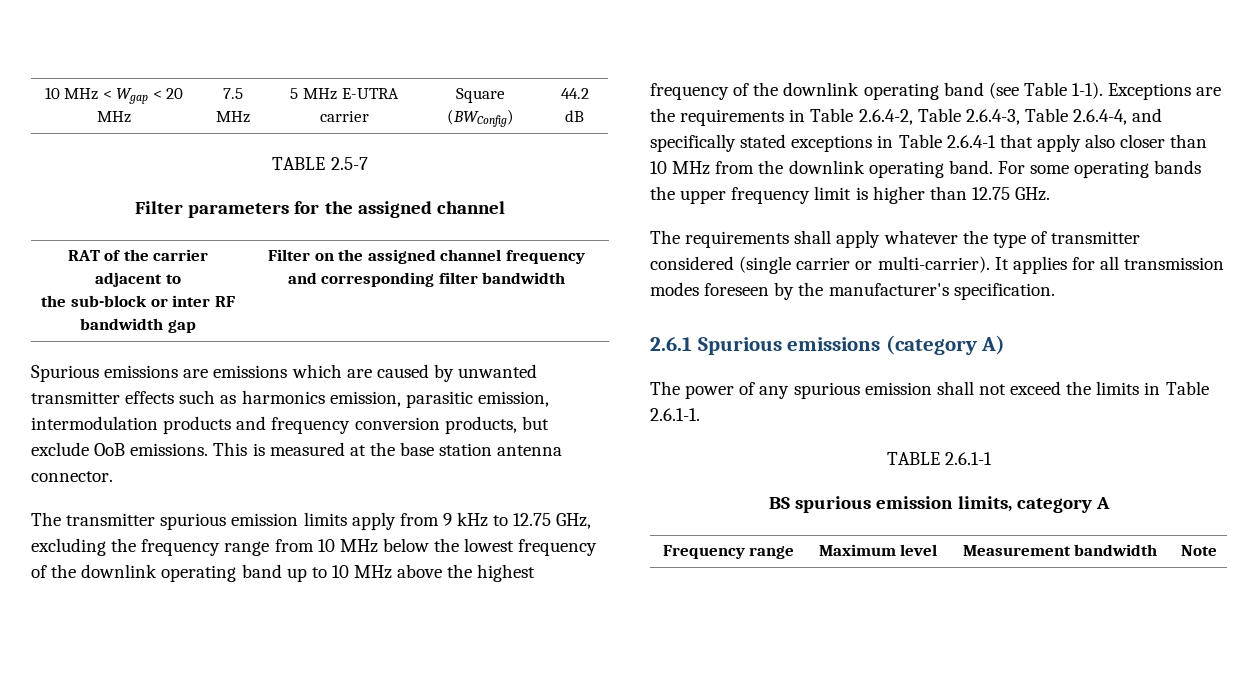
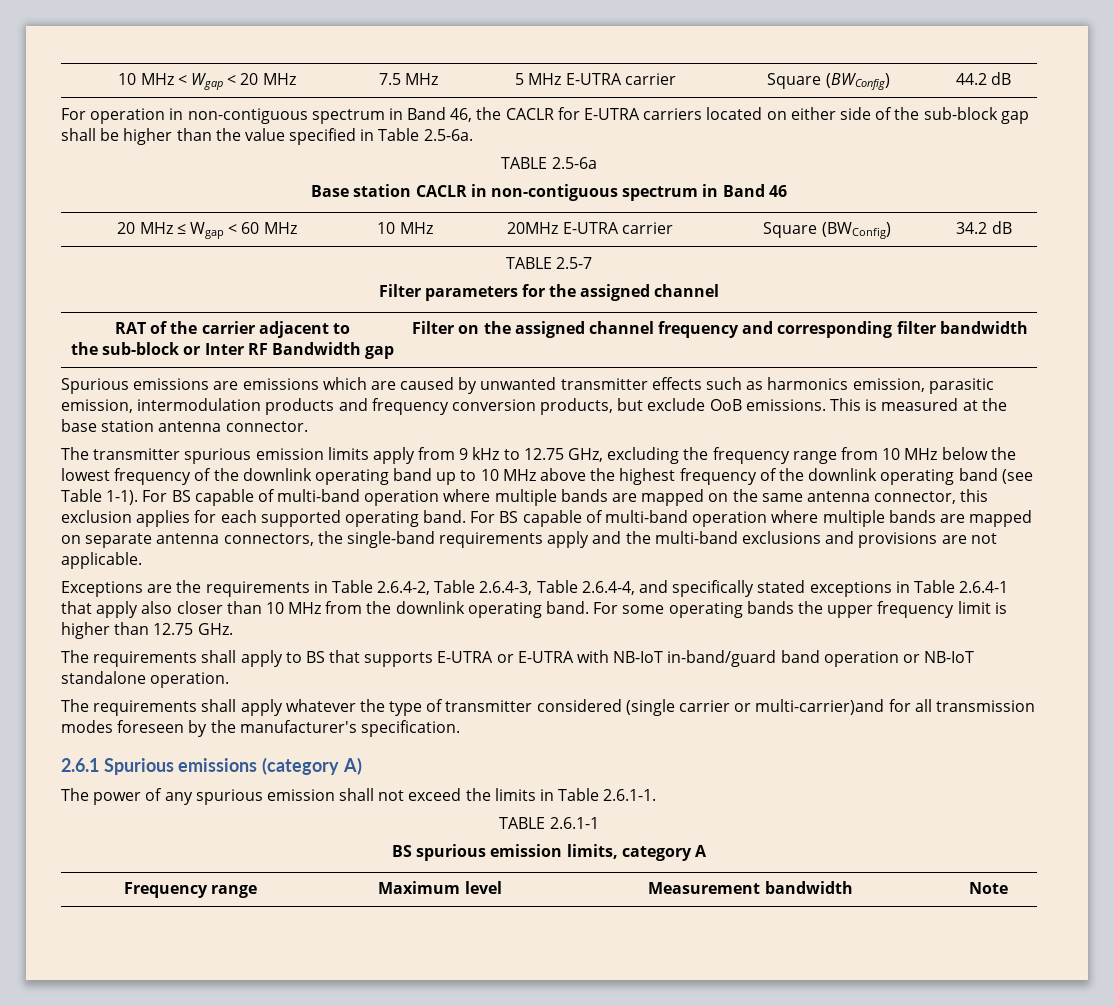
+ For operation in non-contiguous spectrum in Band 46, the CACLR for E-UTRA carriers located on either side of the sub-block gap shall be higher than the value specified in Table 2.5-6a.
+ TABLE 2.5-6a
+ Base station CACLR in non-contiguous spectrum in Band 46
+ 20 MHz ≤ Wgap < 60 MHz | 10 MHz | 20MHz E-UTRA carrier | Square (BWConfig) | 34.2 dB
  RAT of the carrier adjacent to
- the sub-block or inter RF bandwidth gap | Filter on the assigned channel frequency and corresponding filter bandwidth
+ the sub-block or Inter RF Bandwidth gap | Filter on the assigned channel frequency and corresponding filter bandwidth
- The transmitter spurious emission limits apply from 9 kHz to 12.75 GHz, excluding the frequency range from 10 MHz below the lowest frequency of the downlink operating band up to 10 MHz above the highest frequency of the downlink operating band (see Table 1-1). Exceptions are the requirements in Table 2.6.4-2, Table 2.6.4-3, Table 2.6.4-4, and specifically stated exceptions in Table 2.6.4-1 that apply also closer than 10 MHz from the downlink operating band.
+ The transmitter spurious emission limits apply from 9 kHz to 12.75 GHz, excluding the frequency range from 10 MHz below the lowest frequency of the downlink operating band up to 10 MHz above the highest frequency of the downlink operating band (see Table 1-1). For BS capable of multi-band operation where multiple bands are mapped on the same antenna connector, this exclusion applies for each supported operating band. For BS capable of multi-band operation where multiple bands are mapped on separate antenna connectors, the single-band requirements apply and the multi-band exclusions and provisions are not applicable.
+ Exceptions are the requirements in Table 2.6.4-2, Table 2.6.4-3, Table 2.6.4-4, and specifically stated exceptions in Table 2.6.4-1 that apply also closer than 10 MHz from the downlink operating band.
+ The requirements shall apply to BS that supports E-UTRA or E-UTRA with NB-IoT in-band/guard band operation or NB-IoT standalone operation.
- The requirements shall apply whatever the type of transmitter considered (single carrier or multi-carrier). It applies for all transmission modes foreseen by the manufacturer's specification.
+ The requirements shall apply whatever the type of transmitter considered (single carrier or multi-carrier)and for all transmission modes foreseen by the manufacturer's specification.

